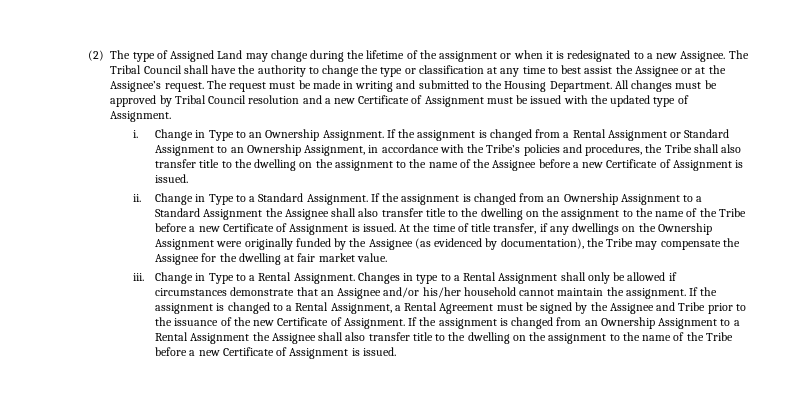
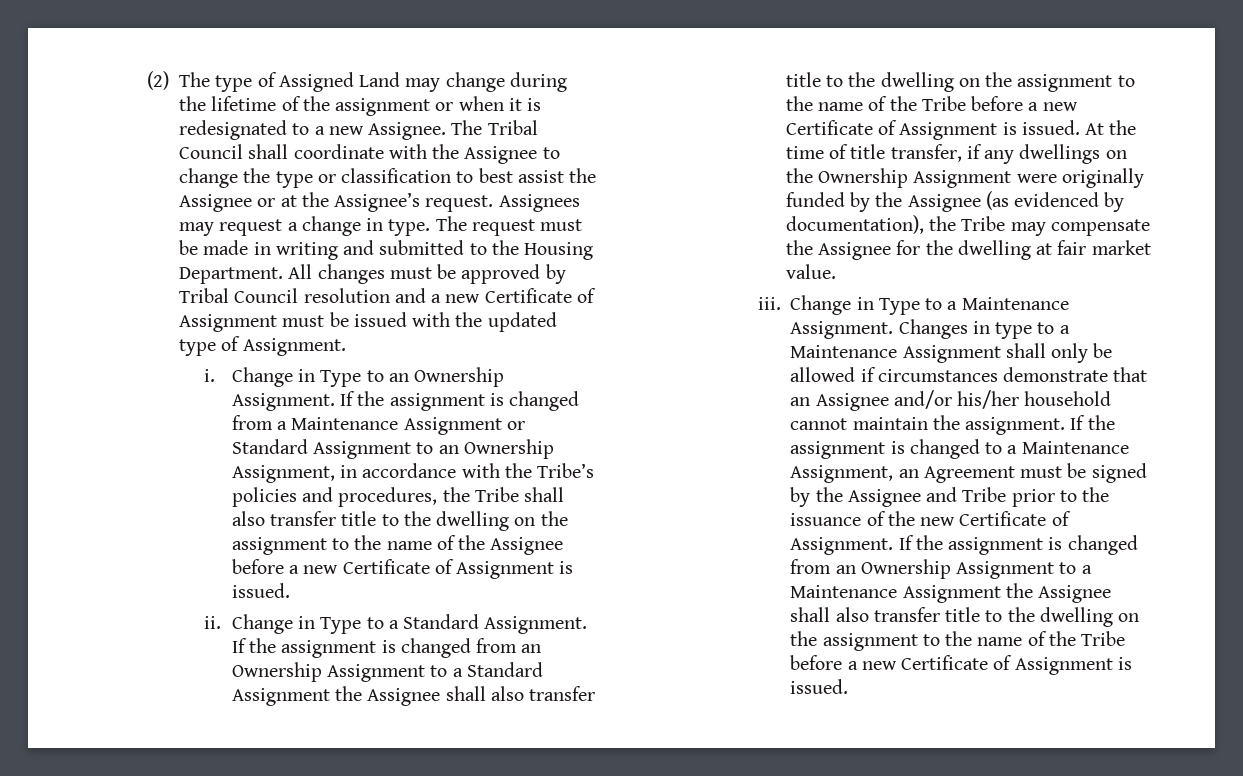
- The Tribal Council shall have the authority to change the type or classification at any time to best assist the Assignee or at the Assignee’s request.
+ The Tribal Council shall coordinate with the Assignee to change the type or classification to best assist the Assignee or at the Assignee’s request.
+ Assignees may request a change in type.
- If the assignment is changed from a Rental Assignment or Standard Assignment to an Ownership Assignment, in accordance with the Tribe’s policies and procedures, the Tribe shall also transfer title to the dwelling on the assignment to the name of the Assignee before a new Certificate of Assignment is issued.
+ If the assignment is changed from a Maintenance Assignment or Standard Assignment to an Ownership Assignment, in accordance with the Tribe’s policies and procedures, the Tribe shall also transfer title to the dwelling on the assignment to the name of the Assignee before a new Certificate of Assignment is issued.
- Change in Type to a Rental Assignment.
+ Change in Type to a Maintenance Assignment.
- Changes in type to a Rental Assignment shall only be allowed if circumstances demonstrate that an Assignee and/or his/her household cannot maintain the assignment.
+ Changes in type to a Maintenance Assignment shall only be allowed if circumstances demonstrate that an Assignee and/or his/her household cannot maintain the assignment.
- If the assignment is changed to a Rental Assignment, a Rental Agreement must be signed by the Assignee and Tribe prior to the issuance of the new Certificate of Assignment.
+ If the assignment is changed to a Maintenance Assignment, an Agreement must be signed by the Assignee and Tribe prior to the issuance of the new Certificate of Assignment.
- If the assignment is changed from an Ownership Assignment to a Rental Assignment the Assignee shall also transfer title to the dwelling on the assignment to the name of the Tribe before a new Certificate of Assignment is issued.
+ If the assignment is changed from an Ownership Assignment to a Maintenance Assignment the Assignee shall also transfer title to the dwelling on the assignment to the name of the Tribe before a new Certificate of Assignment is issued.

